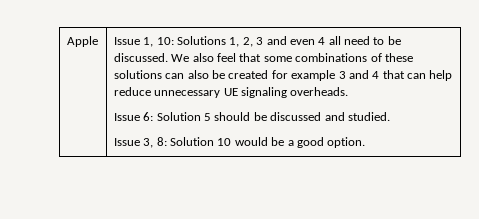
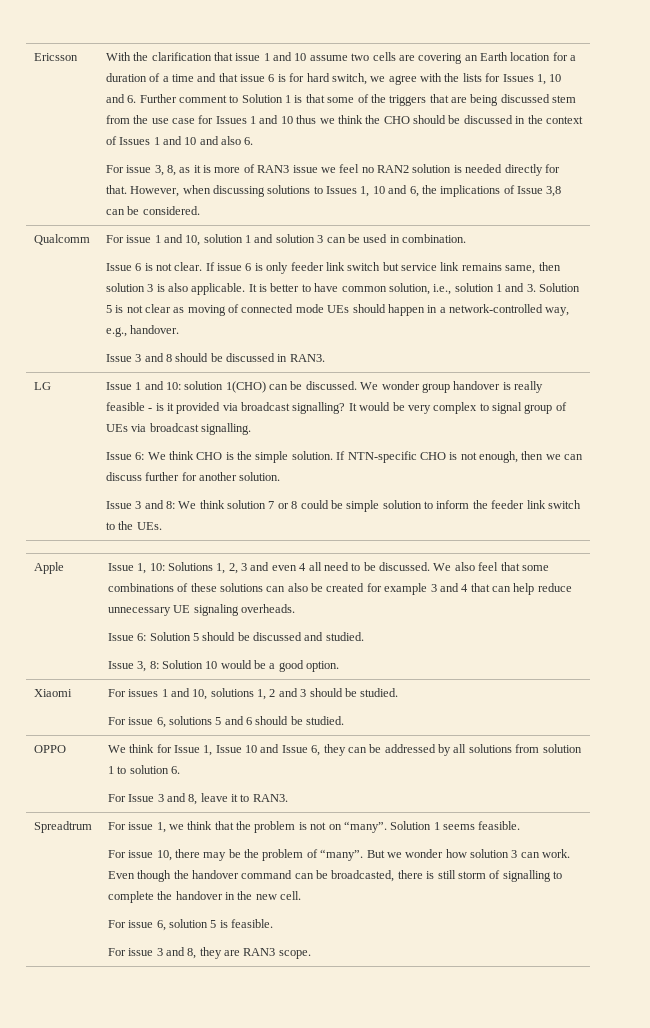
+ Ericsson | With the clarification that issue 1 and 10 assume two cells are covering an Earth location for a duration of a time and that issue 6 is for hard switch, we agree with the lists for Issues 1, 10 and 6. Further comment to Solution 1 is that some of the triggers that are being discussed stem from the use case for Issues 1 and 10 thus we think the CHO should be discussed in the context of Issues 1 and 10 and also 6.
+ For issue 3, 8, as it is more of RAN3 issue we feel no RAN2 solution is needed directly for that. However, when discussing solutions to Issues 1, 10 and 6, the implications of Issue 3,8 can be considered.
+ Qualcomm | For issue 1 and 10, solution 1 and solution 3 can be used in combination.
+ Issue 6 is not clear. If issue 6 is only feeder link switch but service link remains same, then solution 3 is also applicable. It is better to have common solution, i.e., solution 1 and 3. Solution 5 is not clear as moving of connected mode UEs should happen in a network-controlled way, e.g., handover.
+ Issue 3 and 8 should be discussed in RAN3.
+ LG | Issue 1 and 10: solution 1(CHO) can be discussed. We wonder group handover is really feasible - is it provided via broadcast signalling? It would be very complex to signal group of UEs via broadcast signalling.
+ Issue 6: We think CHO is the simple solution. If NTN-specific CHO is not enough, then we can discuss further for another solution.
+ Issue 3 and 8: We think solution 7 or 8 could be simple solution to inform the feeder link switch to the UEs.
+ Xiaomi | For issues 1 and 10, solutions 1, 2 and 3 should be studied.
+ For issue 6, solutions 5 and 6 should be studied.
+ OPPO | We think for Issue 1, Issue 10 and Issue 6, they can be addressed by all solutions from solution 1 to solution 6.
+ For Issue 3 and 8, leave it to RAN3.
+ Spreadtrum | For issue 1, we think that the problem is not on “many”. Solution 1 seems feasible.
+ For issue 10, there may be the problem of “many”. But we wonder how solution 3 can work. Even though the handover command can be broadcasted, there is still storm of signalling to complete the handover in the new cell.
+ For issue 6, solution 5 is feasible.
+ For issue 3 and 8, they are RAN3 scope.

